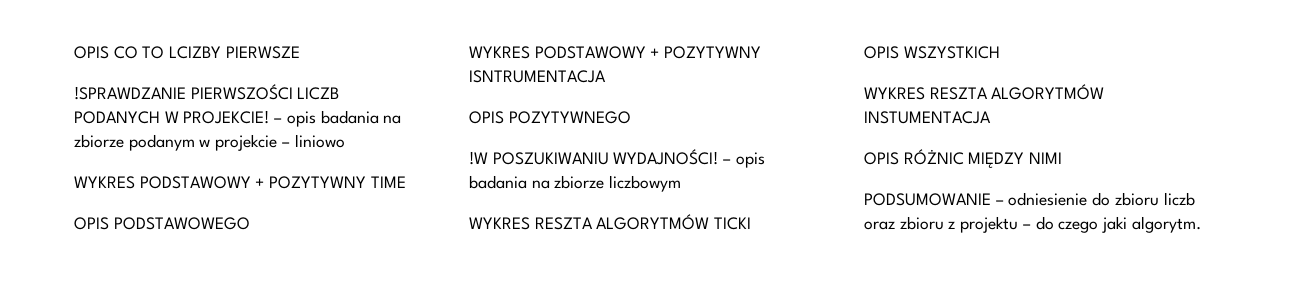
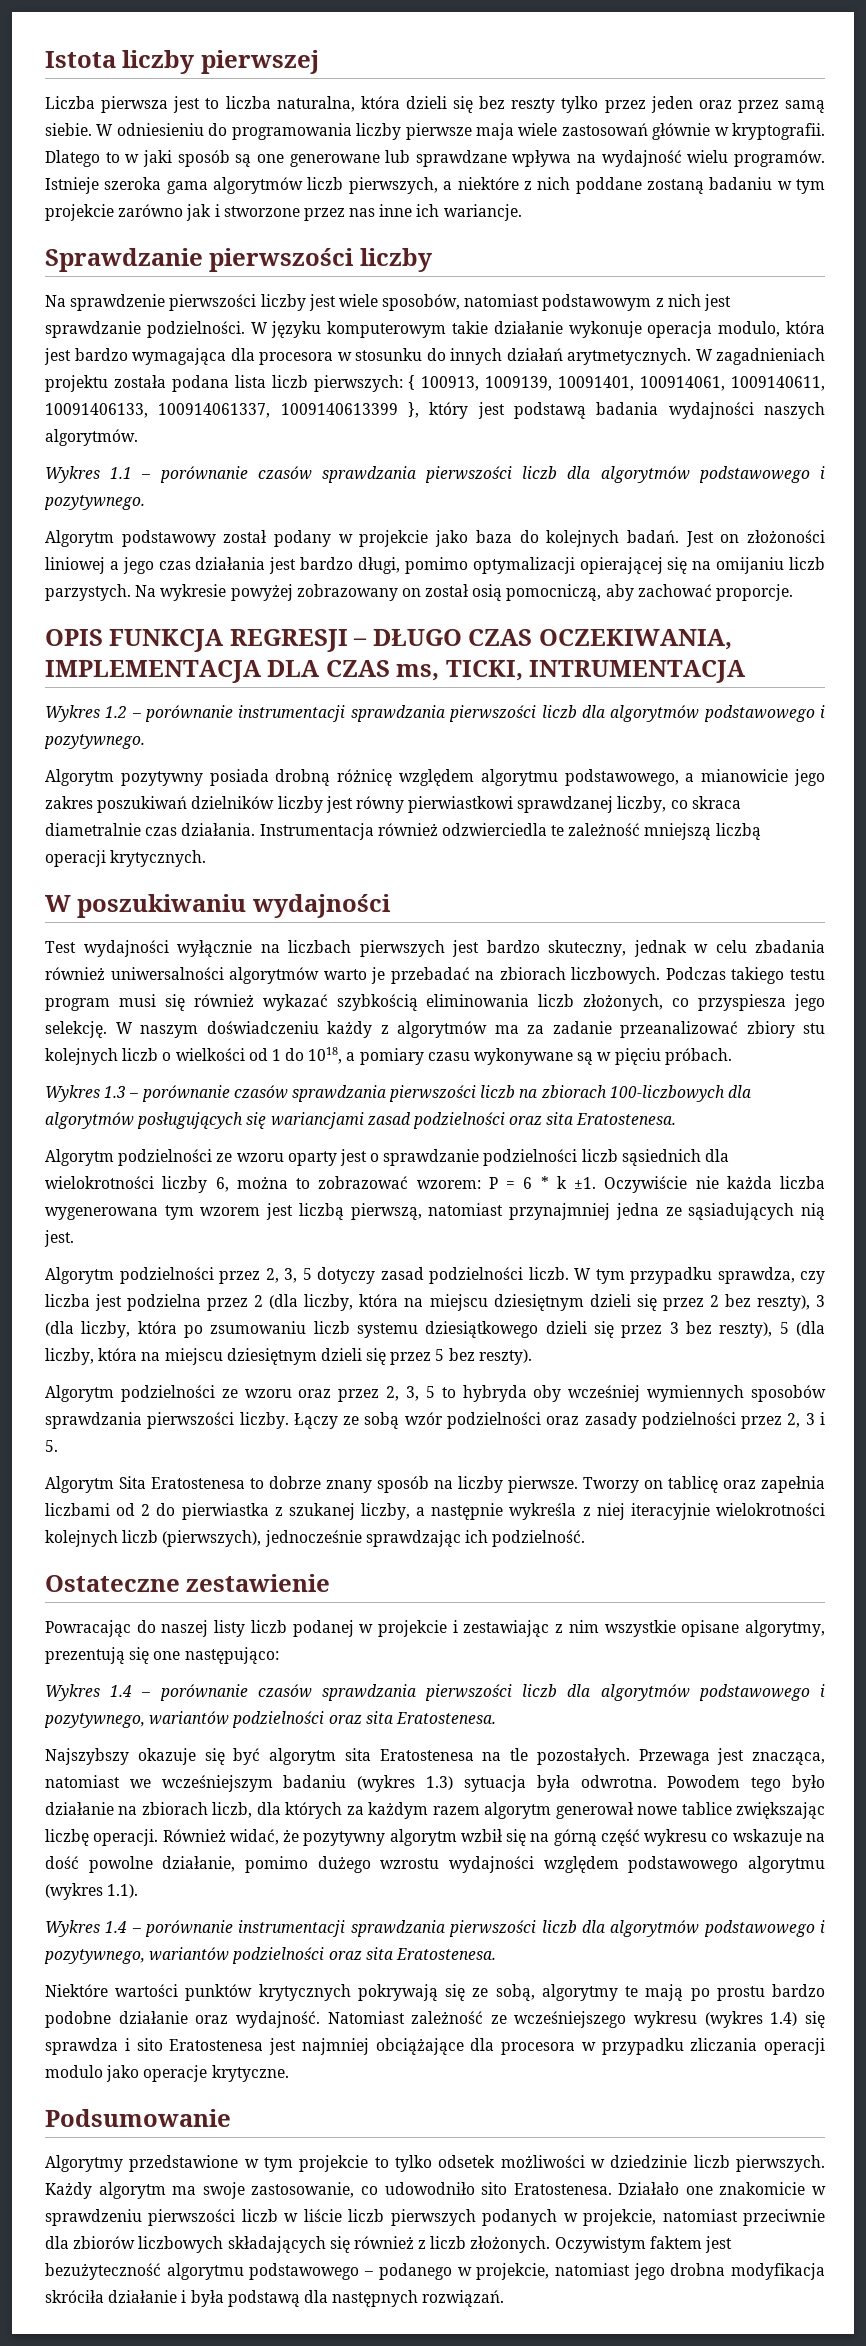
- OPIS CO TO LCIZBY PIERWSZE
- !SPRAWDZANIE PIERWSZOŚCI LICZB PODANYCH W PROJEKCIE! – opis badania na zbiorze podanym w projekcie – liniowo
- WYKRES PODSTAWOWY + POZYTYWNY TIME
- OPIS PODSTAWOWEGO
- WYKRES PODSTAWOWY + POZYTYWNY ISNTRUMENTACJA
- OPIS POZYTYWNEGO
- !W POSZUKIWANIU WYDAJNOŚCI! – opis badania na zbiorze liczbowym
- WYKRES RESZTA ALGORYTMÓW TICKI
- OPIS WSZYSTKICH
- WYKRES RESZTA ALGORYTMÓW INSTUMENTACJA
- OPIS RÓŻNIC MIĘDZY NIMI
- PODSUMOWANIE – odniesienie do zbioru liczb oraz zbioru z projektu – do czego jaki algorytm.
+ Istota liczby pierwszej
+ Liczba pierwsza jest to liczba naturalna, która dzieli się bez reszty tylko przez jeden oraz przez samą siebie. W odniesieniu do programowania liczby pierwsze maja wiele zastosowań głównie w kryptografii. Dlatego to w jaki sposób są one generowane lub sprawdzane wpływa na wydajność wielu programów. Istnieje szeroka gama algorytmów liczb pierwszych, a niektóre z nich poddane zostaną badaniu w tym projekcie zarówno jak i stworzone przez nas inne ich wariancje.
+ Sprawdzanie pierwszości liczby
+ Na sprawdzenie pierwszości liczby jest wiele sposobów, natomiast podstawowym z nich jest sprawdzanie podzielności. W języku komputerowym takie działanie wykonuje operacja modulo, która jest bardzo wymagająca dla procesora w stosunku do innych działań arytmetycznych. W zagadnieniach projektu została podana lista liczb pierwszych: { 100913, 1009139, 10091401, 100914061, 1009140611, 10091406133, 100914061337, 1009140613399 }, który jest podstawą badania wydajności naszych algorytmów.
+ Wykres 1.1 – porównanie czasów sprawdzania pierwszości liczb dla algorytmów podstawowego i pozytywnego.
+ Algorytm podstawowy został podany w projekcie jako baza do kolejnych badań. Jest on złożoności liniowej a jego czas działania jest bardzo długi, pomimo optymalizacji opierającej się na omijaniu liczb parzystych. Na wykresie powyżej zobrazowany on został osią pomocniczą, aby zachować proporcje.
+ OPIS FUNKCJA REGRESJI – DŁUGO CZAS OCZEKIWANIA, IMPLEMENTACJA DLA CZAS ms, TICKI, INTRUMENTACJA
+ Wykres 1.2 – porównanie instrumentacji sprawdzania pierwszości liczb dla algorytmów podstawowego i pozytywnego.
+ Algorytm pozytywny posiada drobną różnicę względem algorytmu podstawowego, a mianowicie jego zakres poszukiwań dzielników liczby jest równy pierwiastkowi sprawdzanej liczby, co skraca diametralnie czas działania. Instrumentacja również odzwierciedla te zależność mniejszą liczbą operacji krytycznych.
+ W poszukiwaniu wydajności
+ Test wydajności wyłącznie na liczbach pierwszych jest bardzo skuteczny, jednak w celu zbadania również uniwersalności algorytmów warto je przebadać na zbiorach liczbowych. Podczas takiego testu program musi się również wykazać szybkością eliminowania liczb złożonych, co przyspiesza jego selekcję. W naszym doświadczeniu każdy z algorytmów ma za zadanie przeanalizować zbiory stu kolejnych liczb o wielkości od 1 do 1018, a pomiary czasu wykonywane są w pięciu próbach.
+ Wykres 1.3 – porównanie czasów sprawdzania pierwszości liczb na zbiorach 100-liczbowych dla algorytmów posługujących się wariancjami zasad podzielności oraz sita Eratostenesa.
+ Algorytm podzielności ze wzoru oparty jest o sprawdzanie podzielności liczb sąsiednich dla wielokrotności liczby 6, można to zobrazować wzorem: P = 6 * k ±1. Oczywiście nie każda liczba wygenerowana tym wzorem jest liczbą pierwszą, natomiast przynajmniej jedna ze sąsiadujących nią jest.
+ Algorytm podzielności przez 2, 3, 5 dotyczy zasad podzielności liczb. W tym przypadku sprawdza, czy liczba jest podzielna przez 2 (dla liczby, która na miejscu dziesiętnym dzieli się przez 2 bez reszty), 3 (dla liczby, która po zsumowaniu liczb systemu dziesiątkowego dzieli się przez 3 bez reszty), 5 (dla liczby, która na miejscu dziesiętnym dzieli się przez 5 bez reszty).
+ Algorytm podzielności ze wzoru oraz przez 2, 3, 5 to hybryda oby wcześniej wymiennych sposobów sprawdzania pierwszości liczby. Łączy ze sobą wzór podzielności oraz zasady podzielności przez 2, 3 i 5.
+ Algorytm Sita Eratostenesa to dobrze znany sposób na liczby pierwsze. Tworzy on tablicę oraz zapełnia liczbami od 2 do pierwiastka z szukanej liczby, a następnie wykreśla z niej iteracyjnie wielokrotności kolejnych liczb (pierwszych), jednocześnie sprawdzając ich podzielność.
+ Ostateczne zestawienie
+ Powracając do naszej listy liczb podanej w projekcie i zestawiając z nim wszystkie opisane algorytmy, prezentują się one następująco:
+ Wykres 1.4 – porównanie czasów sprawdzania pierwszości liczb dla algorytmów podstawowego i pozytywnego, wariantów podzielności oraz sita Eratostenesa.
+ Najszybszy okazuje się być algorytm sita Eratostenesa na tle pozostałych. Przewaga jest znacząca, natomiast we wcześniejszym badaniu (wykres 1.3) sytuacja była odwrotna. Powodem tego było działanie na zbiorach liczb, dla których za każdym razem algorytm generował nowe tablice zwiększając liczbę operacji. Również widać, że pozytywny algorytm wzbił się na górną część wykresu co wskazuje na dość powolne działanie, pomimo dużego wzrostu wydajności względem podstawowego algorytmu (wykres 1.1).
+ Wykres 1.4 – porównanie instrumentacji sprawdzania pierwszości liczb dla algorytmów podstawowego i pozytywnego, wariantów podzielności oraz sita Eratostenesa.
+ Niektóre wartości punktów krytycznych pokrywają się ze sobą, algorytmy te mają po prostu bardzo podobne działanie oraz wydajność. Natomiast zależność ze wcześniejszego wykresu (wykres 1.4) się sprawdza i sito Eratostenesa jest najmniej obciążające dla procesora w przypadku zliczania operacji modulo jako operacje krytyczne.
+ Podsumowanie
+ Algorytmy przedstawione w tym projekcie to tylko odsetek możliwości w dziedzinie liczb pierwszych. Każdy algorytm ma swoje zastosowanie, co udowodniło sito Eratostenesa. Działało one znakomicie w sprawdzeniu pierwszości liczb w liście liczb pierwszych podanych w projekcie, natomiast przeciwnie dla zbiorów liczbowych składających się również z liczb złożonych. Oczywistym faktem jest bezużyteczność algorytmu podstawowego – podanego w projekcie, natomiast jego drobna modyfikacja skróciła działanie i była podstawą dla następnych rozwiązań.

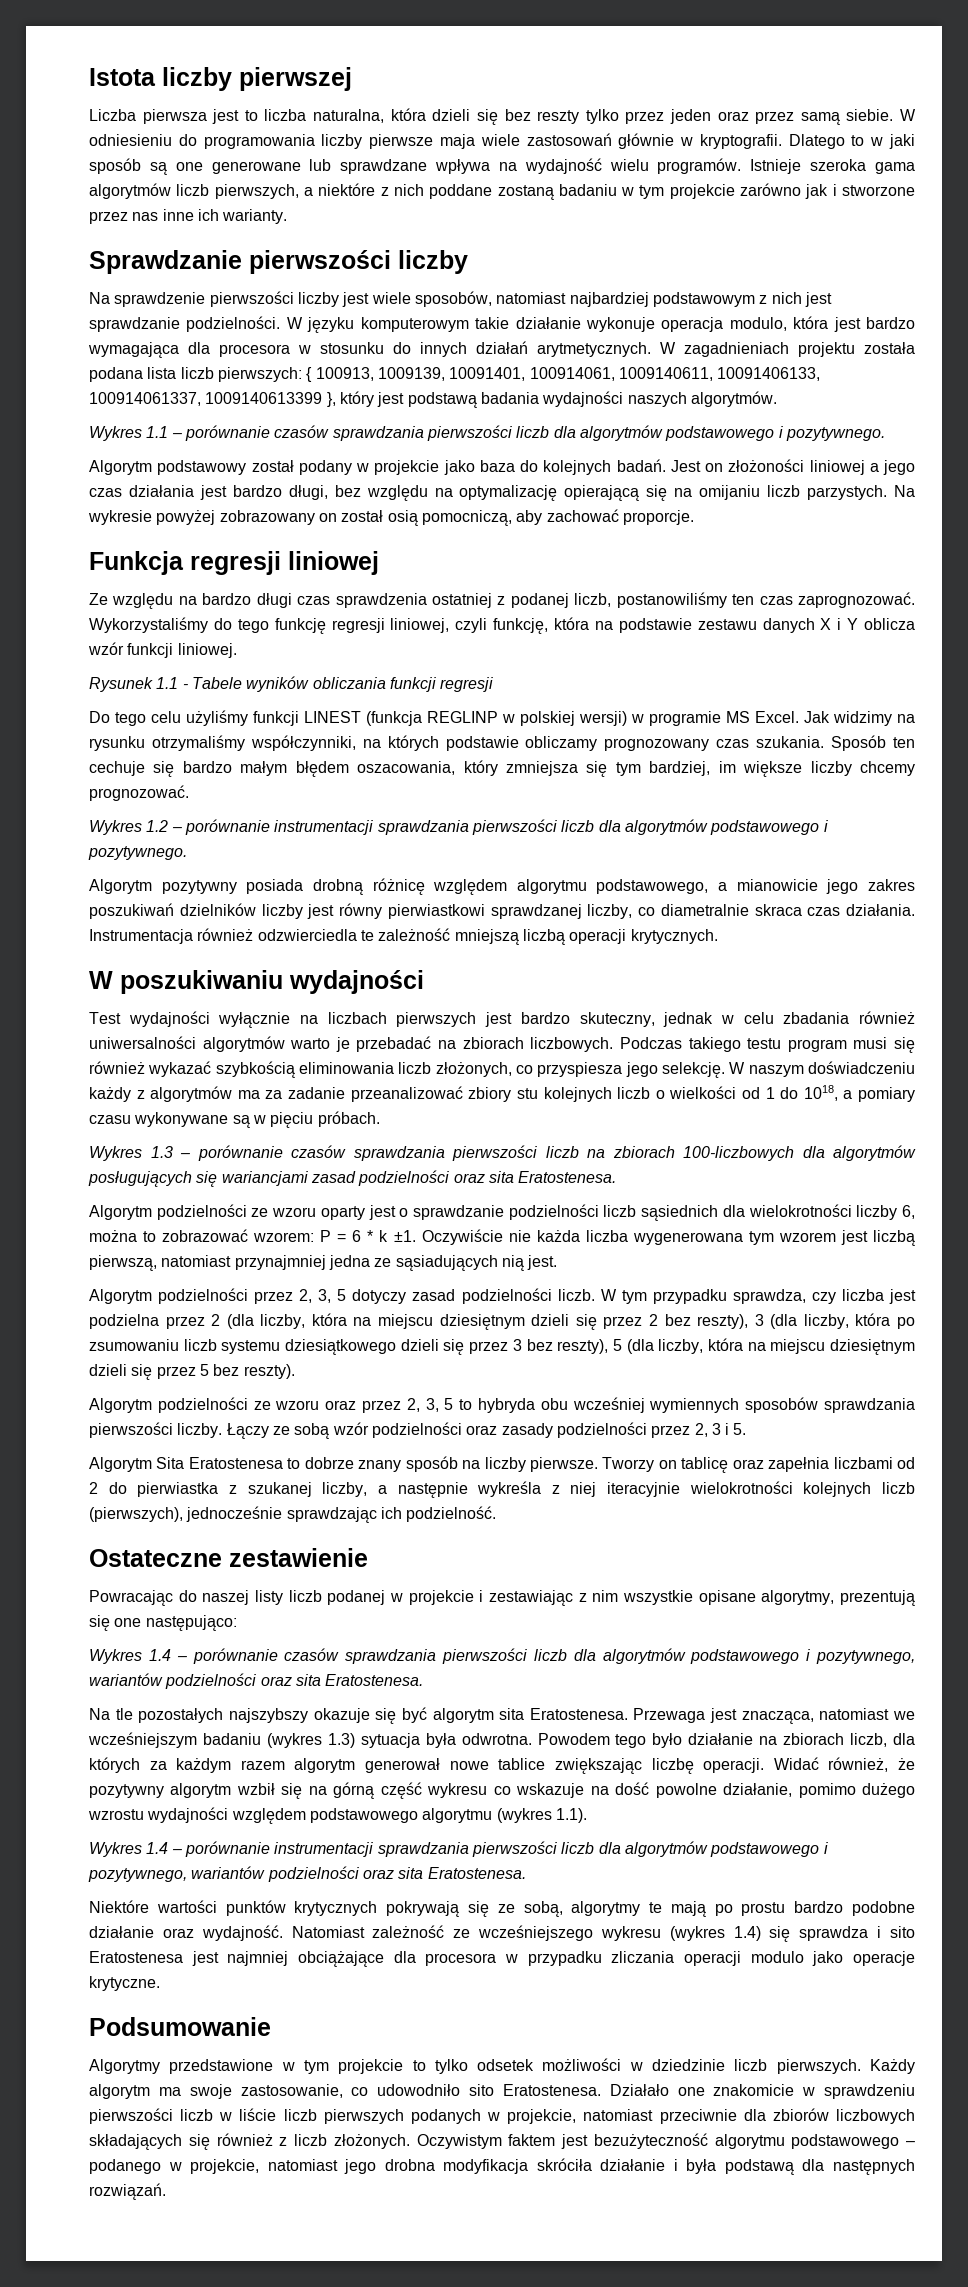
- Istnieje szeroka gama algorytmów liczb pierwszych, a niektóre z nich poddane zostaną badaniu w tym projekcie zarówno jak i stworzone przez nas inne ich wariancje.
+ Istnieje szeroka gama algorytmów liczb pierwszych, a niektóre z nich poddane zostaną badaniu w tym projekcie zarówno jak i stworzone przez nas inne ich warianty.
- Na sprawdzenie pierwszości liczby jest wiele sposobów, natomiast podstawowym z nich jest sprawdzanie podzielności.
+ Na sprawdzenie pierwszości liczby jest wiele sposobów, natomiast najbardziej podstawowym z nich jest sprawdzanie podzielności.
- Jest on złożoności liniowej a jego czas działania jest bardzo długi, pomimo optymalizacji opierającej się na omijaniu liczb parzystych.
+ Jest on złożoności liniowej a jego czas działania jest bardzo długi, bez względu na optymalizację opierającą się na omijaniu liczb parzystych.
- OPIS FUNKCJA REGRESJI – DŁUGO CZAS OCZEKIWANIA, IMPLEMENTACJA DLA CZAS ms, TICKI, INTRUMENTACJA
+ Funkcja regresji liniowej
+ Ze względu na bardzo długi czas sprawdzenia ostatniej z podanej liczb, postanowiliśmy ten czas zaprognozować. Wykorzystaliśmy do tego funkcję regresji liniowej, czyli funkcję, która na podstawie zestawu danych X i Y oblicza wzór funkcji liniowej.
+ Rysunek 1.1 - Tabele wyników obliczania funkcji regresji
+ Do tego celu użyliśmy funkcji LINEST (funkcja REGLINP w polskiej wersji) w programie MS Excel. Jak widzimy na rysunku otrzymaliśmy współczynniki, na których podstawie obliczamy prognozowany czas szukania. Sposób ten cechuje się bardzo małym błędem oszacowania, który zmniejsza się tym bardziej, im większe liczby chcemy prognozować.
- Algorytm pozytywny posiada drobną różnicę względem algorytmu podstawowego, a mianowicie jego zakres poszukiwań dzielników liczby jest równy pierwiastkowi sprawdzanej liczby, co skraca diametralnie czas działania.
+ Algorytm pozytywny posiada drobną różnicę względem algorytmu podstawowego, a mianowicie jego zakres poszukiwań dzielników liczby jest równy pierwiastkowi sprawdzanej liczby, co diametralnie skraca czas działania.
- Algorytm podzielności ze wzoru oraz przez 2, 3, 5 to hybryda oby wcześniej wymiennych sposobów sprawdzania pierwszości liczby.
+ Algorytm podzielności ze wzoru oraz przez 2, 3, 5 to hybryda obu wcześniej wymiennych sposobów sprawdzania pierwszości liczby.
- Najszybszy okazuje się być algorytm sita Eratostenesa na tle pozostałych.
+ Na tle pozostałych najszybszy okazuje się być algorytm sita Eratostenesa.
- Również widać, że pozytywny algorytm wzbił się na górną część wykresu co wskazuje na dość powolne działanie, pomimo dużego wzrostu wydajności względem podstawowego algorytmu (wykres 1.1).
+ Widać również, że pozytywny algorytm wzbił się na górną część wykresu co wskazuje na dość powolne działanie, pomimo dużego wzrostu wydajności względem podstawowego algorytmu (wykres 1.1).

